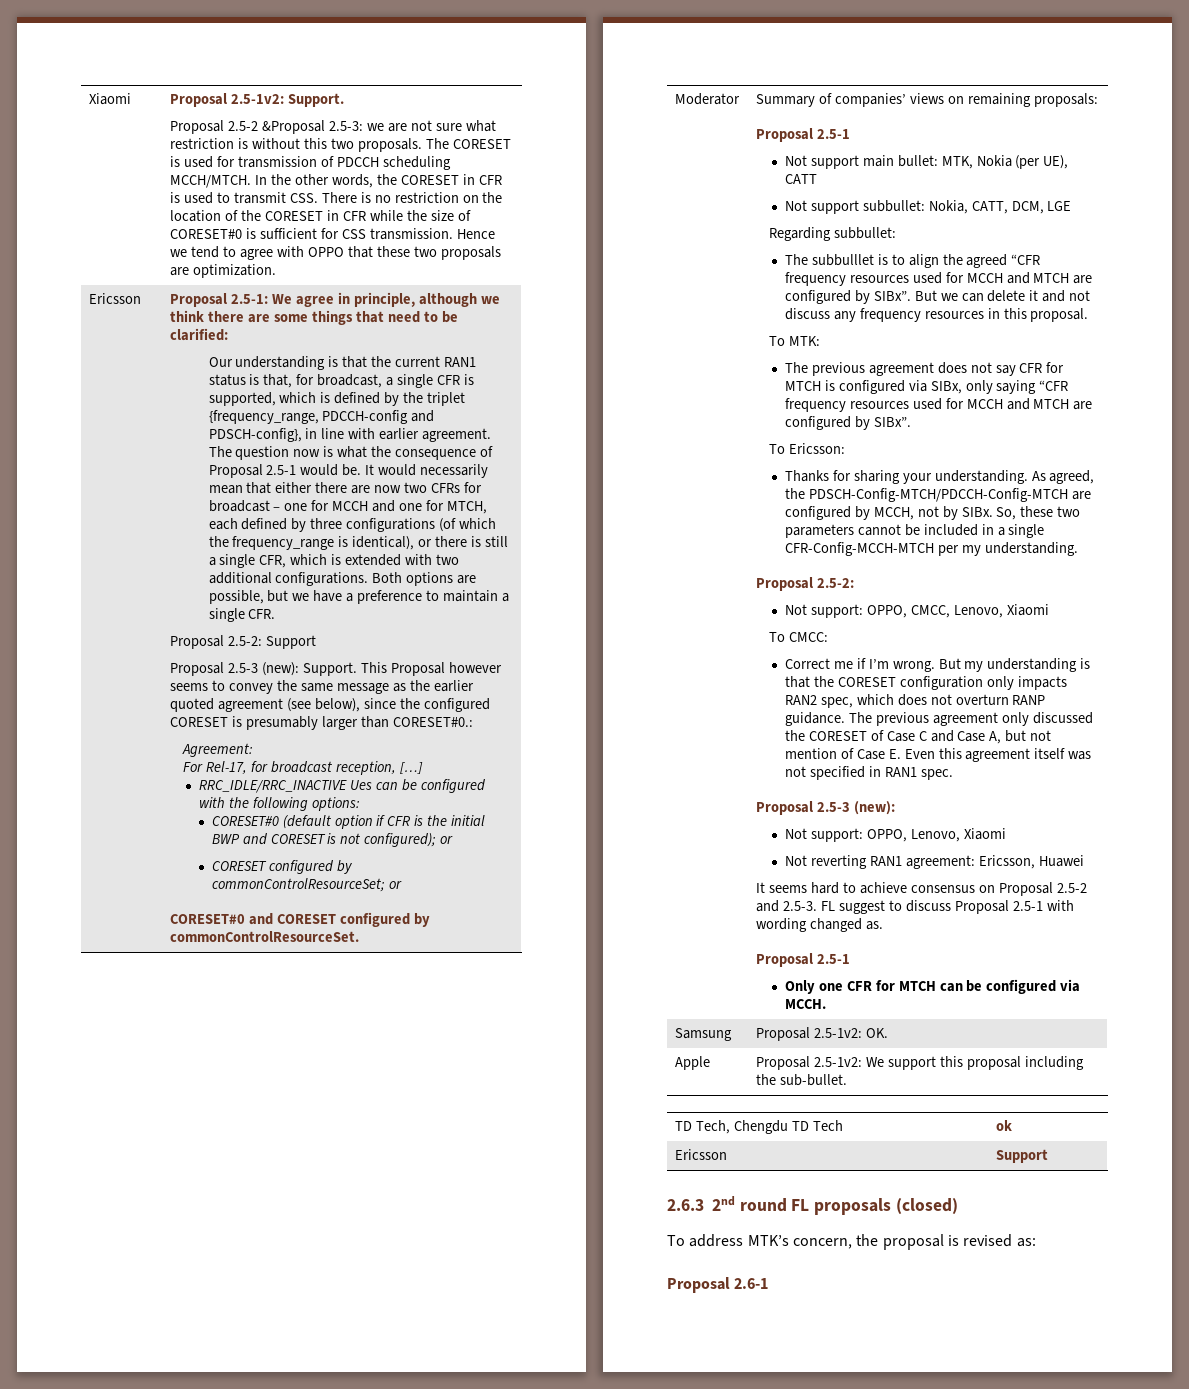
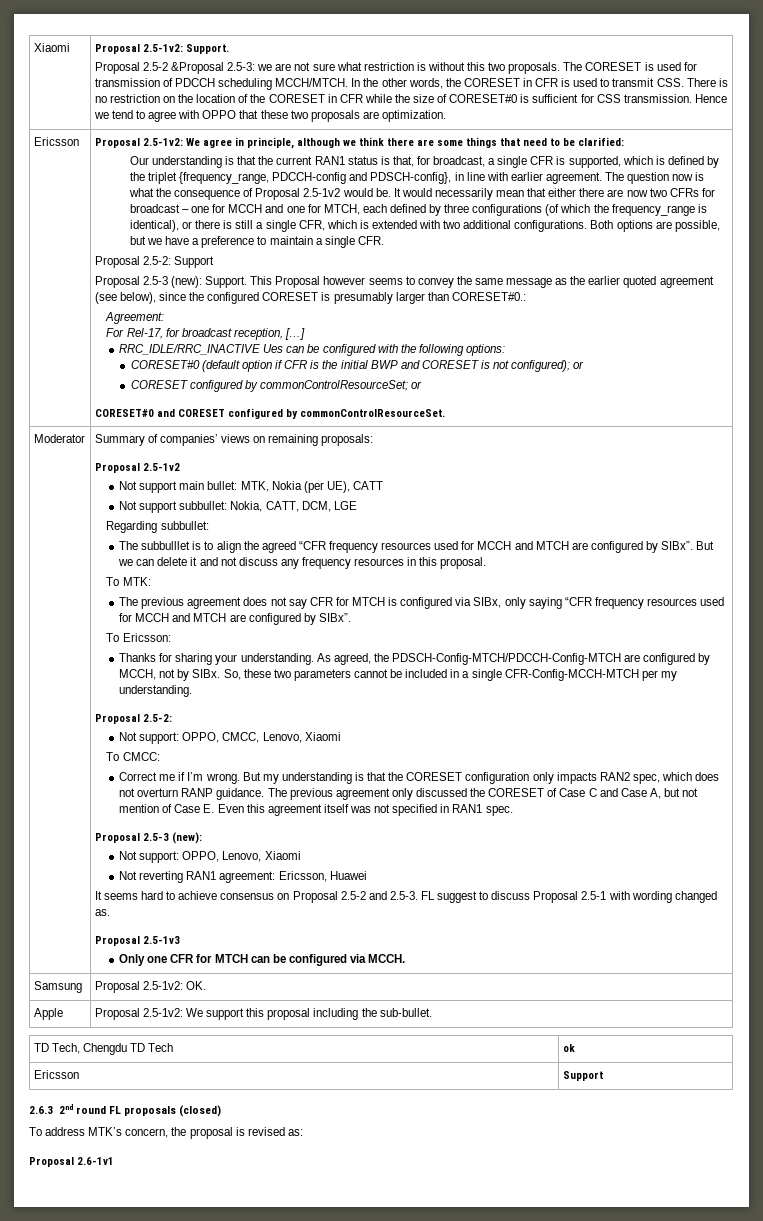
- Proposal 2.5-1: We agree in principle, although we think there are some things that need to be clarified:
+ Proposal 2.5-1v2: We agree in principle, although we think there are some things that need to be clarified:
- The question now is what the consequence of Proposal 2.5-1 would be.
+ The question now is what the consequence of Proposal 2.5-1v2 would be.
  Summary of companies’ views on remaining proposals:
- Proposal 2.5-1
+ Proposal 2.5-1v2
  It seems hard to achieve consensus on Proposal 2.5-2 and 2.5-3. FL suggest to discuss Proposal 2.5-1 with wording changed as.
- Proposal 2.5-1
+ Proposal 2.5-1v3
- Proposal 2.6-1
+ Proposal 2.6-1v1

